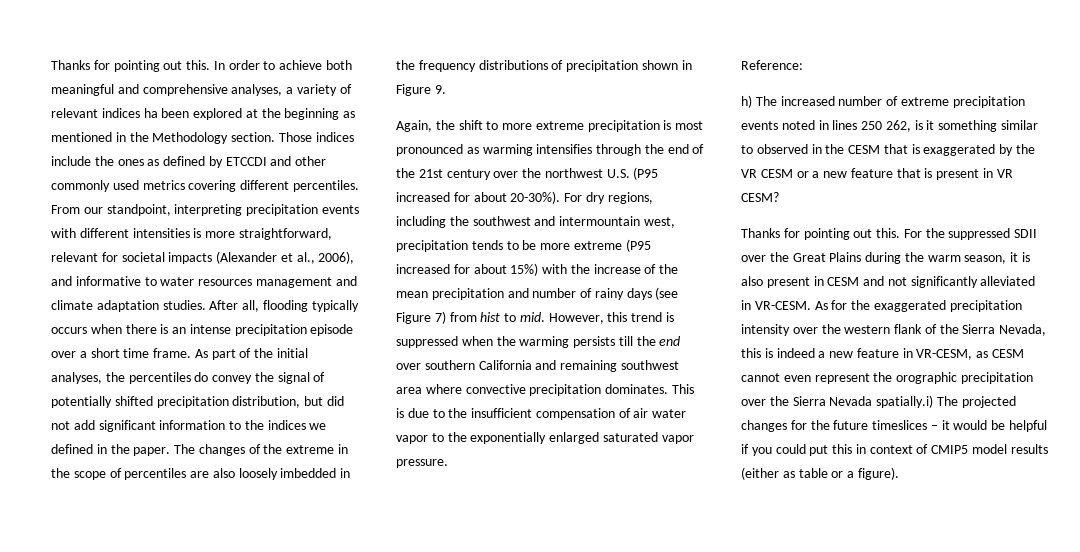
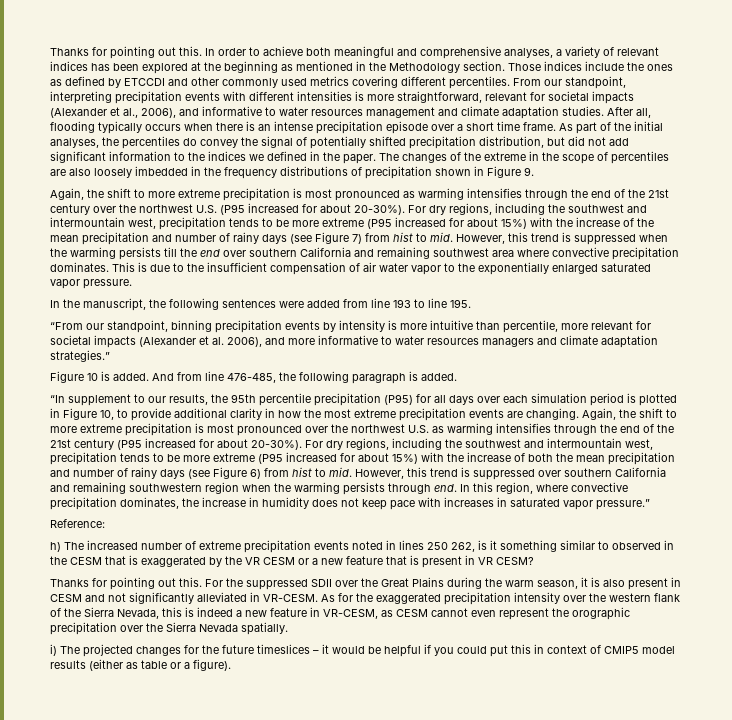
- In order to achieve both meaningful and comprehensive analyses, a variety of relevant indices ha been explored at the beginning as mentioned in the Methodology section.
+ In order to achieve both meaningful and comprehensive analyses, a variety of relevant indices has been explored at the beginning as mentioned in the Methodology section.
+ In the manuscript, the following sentences were added from line 193 to line 195.
+ “From our standpoint, binning precipitation events by intensity is more intuitive than percentile, more relevant for societal impacts (Alexander et al. 2006), and more informative to water resources managers and climate adaptation strategies.”
+ Figure 10 is added. And from line 476-485, the following paragraph is added.
+ “In supplement to our results, the 95th percentile precipitation (P95) for all days over each simulation period is plotted in Figure 10, to provide additional clarity in how the most extreme precipitation events are changing. Again, the shift to more extreme precipitation is most pronounced over the northwest U.S. as warming intensifies through the end of the 21st century (P95 increased for about 20-30%). For dry regions, including the southwest and intermountain west, precipitation tends to be more extreme (P95 increased for about 15%) with the increase of both the mean precipitation and number of rainy days (see Figure 6) from hist to mid. However, this trend is suppressed over southern California and remaining southwestern region when the warming persists through end. In this region, where convective precipitation dominates, the increase in humidity does not keep pace with increases in saturated vapor pressure.”
- As for the exaggerated precipitation intensity over the western flank of the Sierra Nevada, this is indeed a new feature in VR-CESM, as CESM cannot even represent the orographic precipitation over the Sierra Nevada spatially.i) The projected changes for the future timeslices – it would be helpful if you could put this in context of CMIP5 model results (either as table or a figure).
+ As for the exaggerated precipitation intensity over the western flank of the Sierra Nevada, this is indeed a new feature in VR-CESM, as CESM cannot even represent the orographic precipitation over the Sierra Nevada spatially.
+ i) The projected changes for the future timeslices – it would be helpful if you could put this in context of CMIP5 model results (either as table or a figure).

